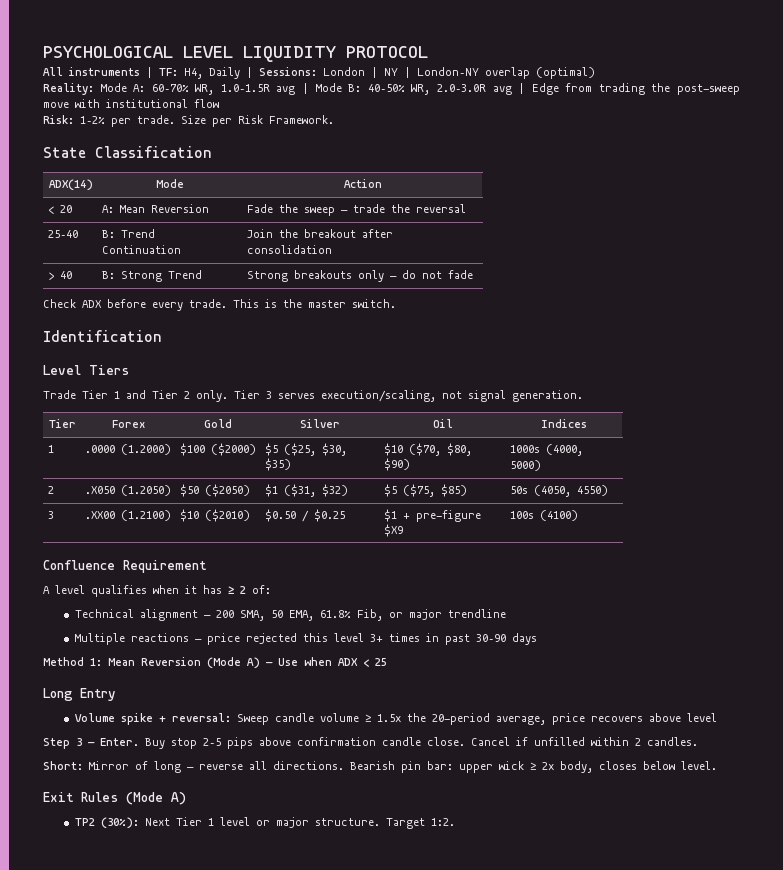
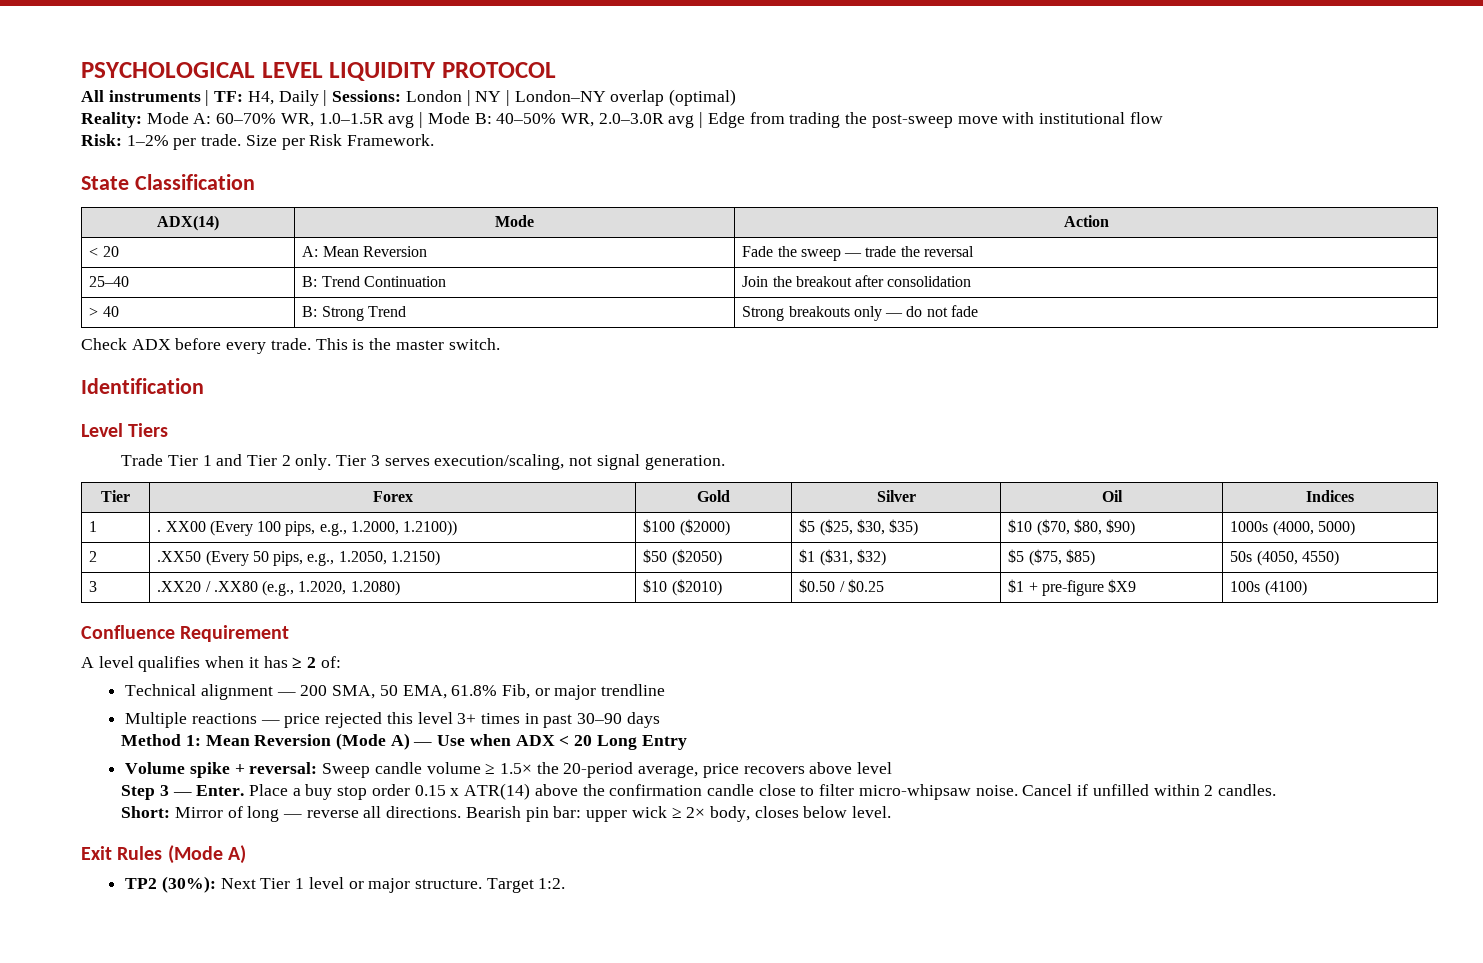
- 1 | .0000 (1.2000) | $100 ($2000) | $5 ($25, $30, $35) | $10 ($70, $80, $90) | 1000s (4000, 5000)
+ 1 | . XX00 (Every 100 pips, e.g., 1.2000, 1.2100)) | $100 ($2000) | $5 ($25, $30, $35) | $10 ($70, $80, $90) | 1000s (4000, 5000)
- 2 | .X050 (1.2050) | $50 ($2050) | $1 ($31, $32) | $5 ($75, $85) | 50s (4050, 4550)
+ 2 | .XX50 (Every 50 pips, e.g., 1.2050, 1.2150) | $50 ($2050) | $1 ($31, $32) | $5 ($75, $85) | 50s (4050, 4550)
- 3 | .XX00 (1.2100) | $10 ($2010) | $0.50 / $0.25 | $1 + pre-figure $X9 | 100s (4100)
+ 3 | .XX20 / .XX80 (e.g., 1.2020, 1.2080) | $10 ($2010) | $0.50 / $0.25 | $1 + pre-figure $X9 | 100s (4100)
- Method 1: Mean Reversion (Mode A) — Use when ADX < 25
- Long Entry
+ Method 1: Mean Reversion (Mode A) — Use when ADX < 20 Long Entry
- Buy stop 2–5 pips above confirmation candle close.
+ Place a buy stop order 0.15 x ATR(14) above the confirmation candle close to filter micro-whipsaw noise.

